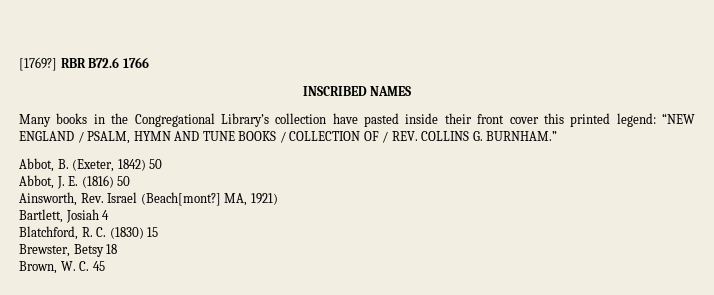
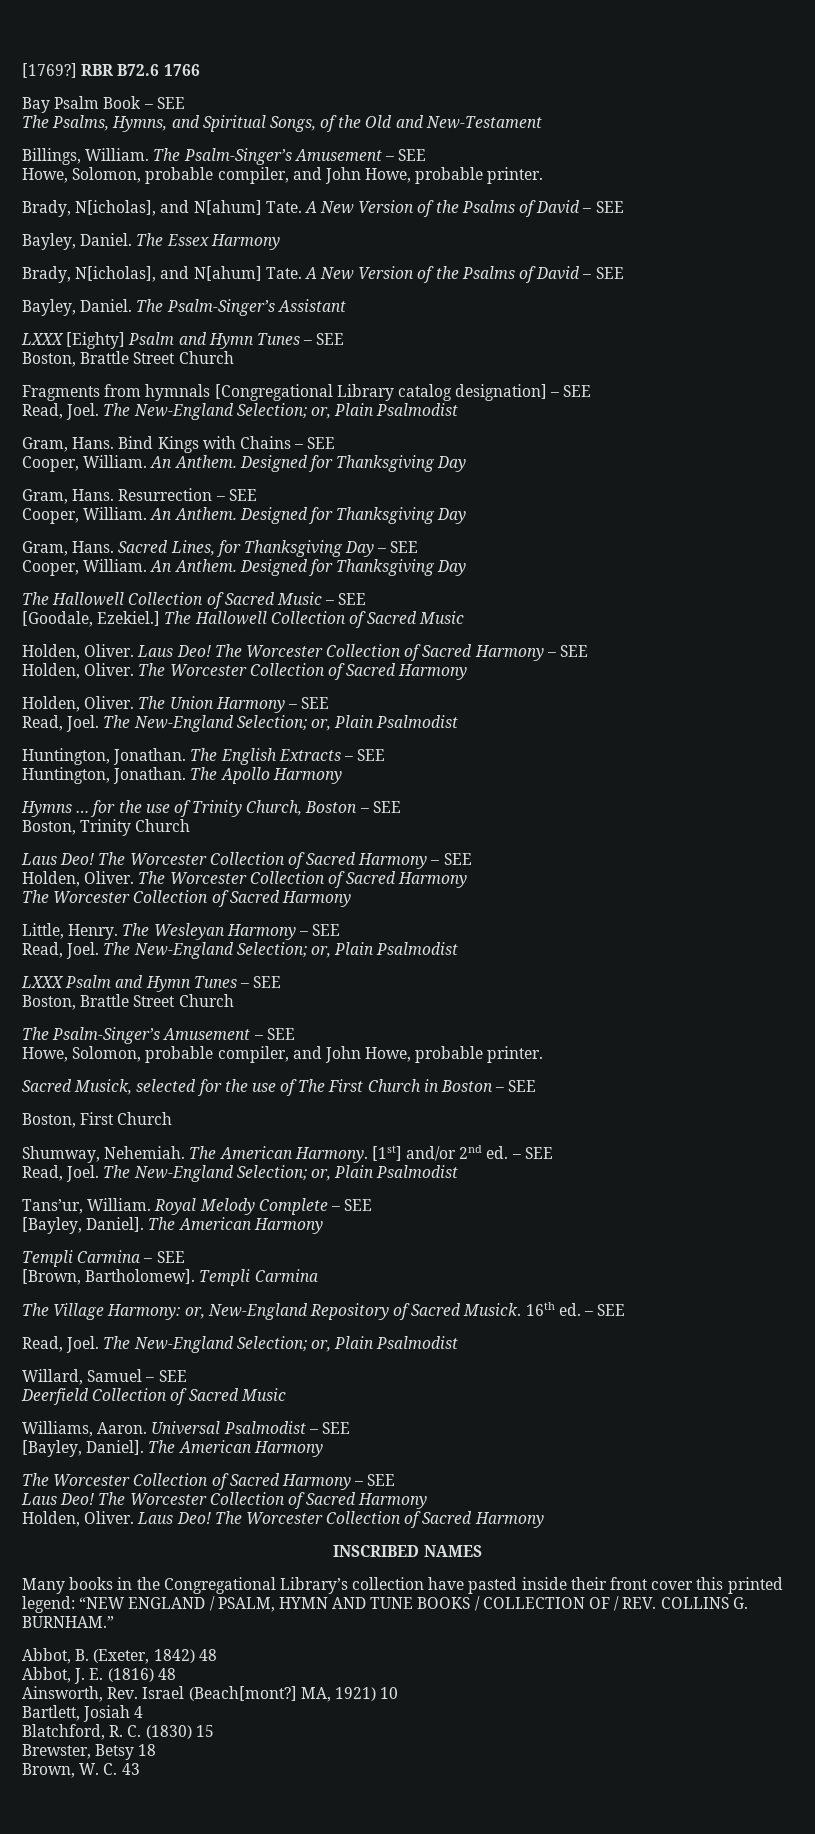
+ Bay Psalm Book – SEE
+ The Psalms, Hymns, and Spiritual Songs, of the Old and New-Testament
+ Billings, William. The Psalm-Singer’s Amusement – SEE
+ Howe, Solomon, probable compiler, and John Howe, probable printer.
+ Brady, N[icholas], and N[ahum] Tate. A New Version of the Psalms of David – SEE
+ Bayley, Daniel. The Essex Harmony
+ Brady, N[icholas], and N[ahum] Tate. A New Version of the Psalms of David – SEE
+ Bayley, Daniel. The Psalm-Singer’s Assistant
+ LXXX [Eighty] Psalm and Hymn Tunes – SEE
+ Boston, Brattle Street Church
+ Fragments from hymnals [Congregational Library catalog designation] – SEE
+ Read, Joel. The New-England Selection; or, Plain Psalmodist
+ Gram, Hans. Bind Kings with Chains – SEE
+ Cooper, William. An Anthem. Designed for Thanksgiving Day
+ Gram, Hans. Resurrection – SEE
+ Cooper, William. An Anthem. Designed for Thanksgiving Day
+ Gram, Hans. Sacred Lines, for Thanksgiving Day – SEE
+ Cooper, William. An Anthem. Designed for Thanksgiving Day
+ The Hallowell Collection of Sacred Music – SEE
+ [Goodale, Ezekiel.] The Hallowell Collection of Sacred Music
+ Holden, Oliver. Laus Deo! The Worcester Collection of Sacred Harmony – SEE
+ Holden, Oliver. The Worcester Collection of Sacred Harmony
+ Holden, Oliver. The Union Harmony – SEE
+ Read, Joel. The New-England Selection; or, Plain Psalmodist
+ Huntington, Jonathan. The English Extracts – SEE
+ Huntington, Jonathan. The Apollo Harmony
+ Hymns … for the use of Trinity Church, Boston – SEE
+ Boston, Trinity Church
+ Laus Deo! The Worcester Collection of Sacred Harmony – SEE
+ Holden, Oliver. The Worcester Collection of Sacred Harmony
+ The Worcester Collection of Sacred Harmony
+ Little, Henry. The Wesleyan Harmony – SEE
+ Read, Joel. The New-England Selection; or, Plain Psalmodist
+ LXXX Psalm and Hymn Tunes – SEE
+ Boston, Brattle Street Church
+ The Psalm-Singer’s Amusement – SEE
+ Howe, Solomon, probable compiler, and John Howe, probable printer.
+ Sacred Musick, selected for the use of The First Church in Boston – SEE
+ Boston, First Church
+ Shumway, Nehemiah. The American Harmony. [1st] and/or 2nd ed. – SEE
+ Read, Joel. The New-England Selection; or, Plain Psalmodist
+ Tans’ur, William. Royal Melody Complete – SEE
+ [Bayley, Daniel]. The American Harmony
+ Templi Carmina – SEE
+ [Brown, Bartholomew]. Templi Carmina
+ The Village Harmony: or, New-England Repository of Sacred Musick. 16th ed. – SEE
+ Read, Joel. The New-England Selection; or, Plain Psalmodist
+ Willard, Samuel – SEE
+ Deerfield Collection of Sacred Music
+ Williams, Aaron. Universal Psalmodist – SEE
+ [Bayley, Daniel]. The American Harmony
+ The Worcester Collection of Sacred Harmony – SEE
+ Laus Deo! The Worcester Collection of Sacred Harmony
+ Holden, Oliver. Laus Deo! The Worcester Collection of Sacred Harmony
- Abbot, B. (Exeter, 1842) 50
+ Abbot, B. (Exeter, 1842) 48
- Abbot, J. E. (1816) 50
+ Abbot, J. E. (1816) 48
- MA, 1921)
+ MA, 1921) 10
- Brown, W. C. 45
+ Brown, W. C. 43

